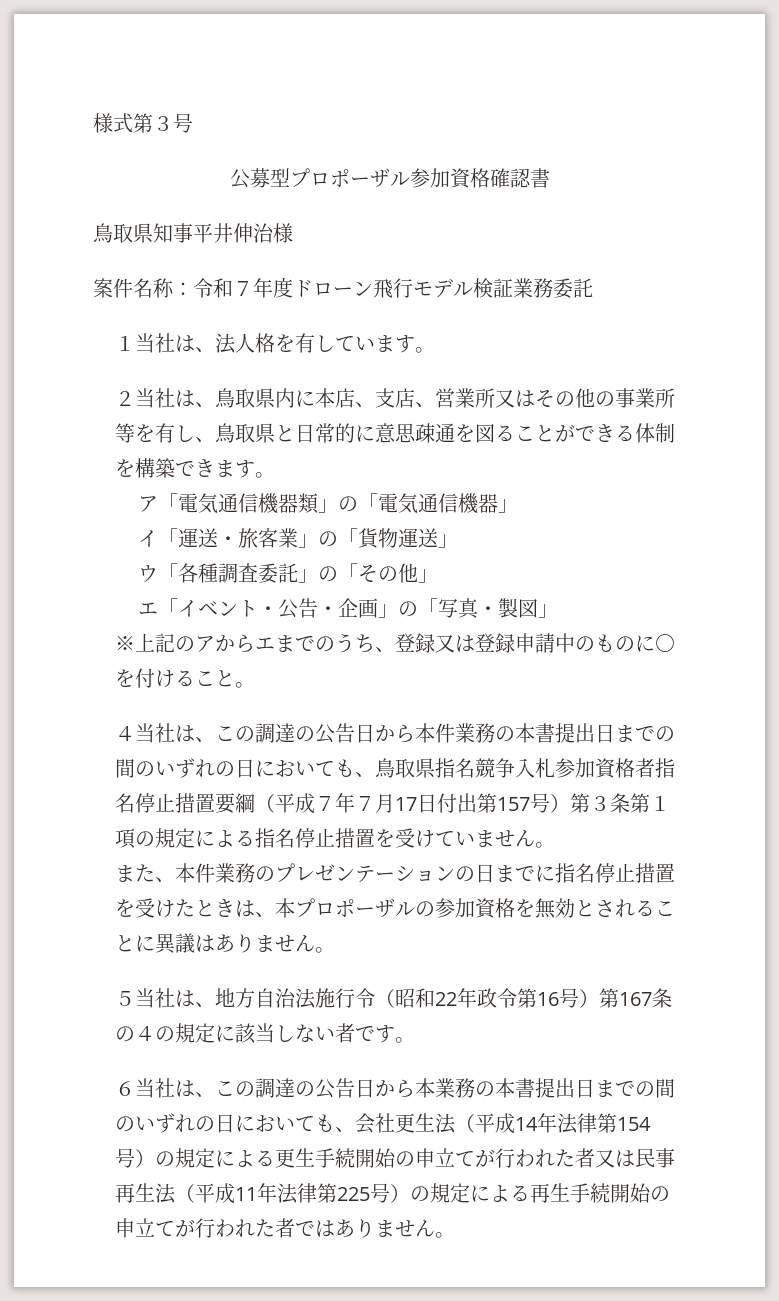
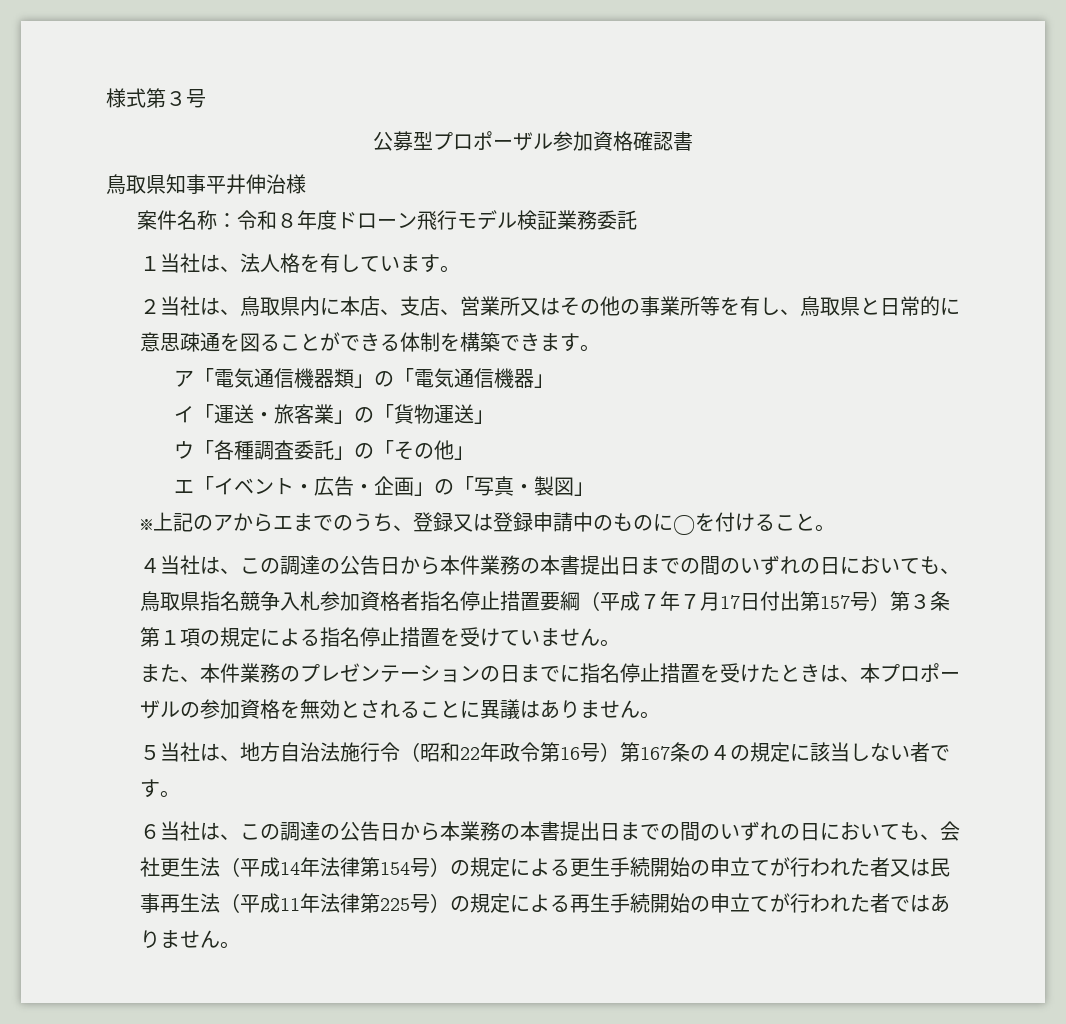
- 案件名称：令和７年度ドローン飛行モデル検証業務委託
+ 案件名称：令和８年度ドローン飛行モデル検証業務委託
- エ「イベント・公告・企画」の「写真・製図」
+ エ「イベント・広告・企画」の「写真・製図」

